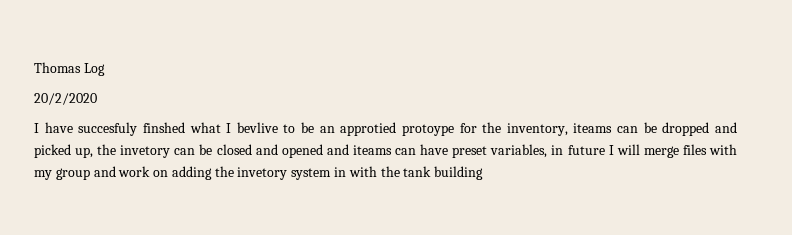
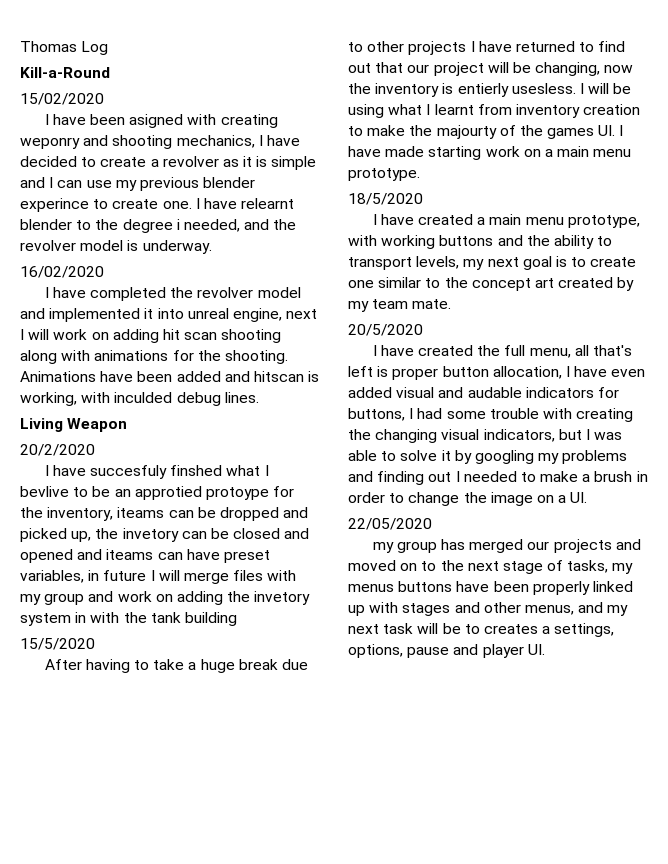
+ Kill-a-Round
+ 15/02/2020
+ I have been asigned with creating weponry and shooting mechanics, I have decided to create a revolver as it is simple and I can use my previous blender experince to create one. I have relearnt blender to the degree i needed, and the revolver model is underway.
+ 16/02/2020
+ I have completed the revolver model and implemented it into unreal engine, next I will work on adding hit scan shooting along with animations for the shooting. Animations have been added and hitscan is working, with inculded debug lines.
+ Living Weapon
+ 15/5/2020
+ After having to take a huge break due to other projects I have returned to find out that our project will be changing, now the inventory is entierly usesless. I will be using what I learnt from inventory creation to make the majourty of the games UI. I have made starting work on a main menu prototype.
+ 18/5/2020
+ I have created a main menu prototype, with working buttons and the ability to transport levels, my next goal is to create one similar to the concept art created by my team mate.
+ 20/5/2020
+ I have created the full menu, all that's left is proper button allocation, I have even added visual and audable indicators for buttons, I had some trouble with creating the changing visual indicators, but I was able to solve it by googling my problems and finding out I needed to make a brush in order to change the image on a UI.
+ 22/05/2020
+ my group has merged our projects and moved on to the next stage of tasks, my menus buttons have been properly linked up with stages and other menus, and my next task will be to creates a settings, options, pause and player UI.

